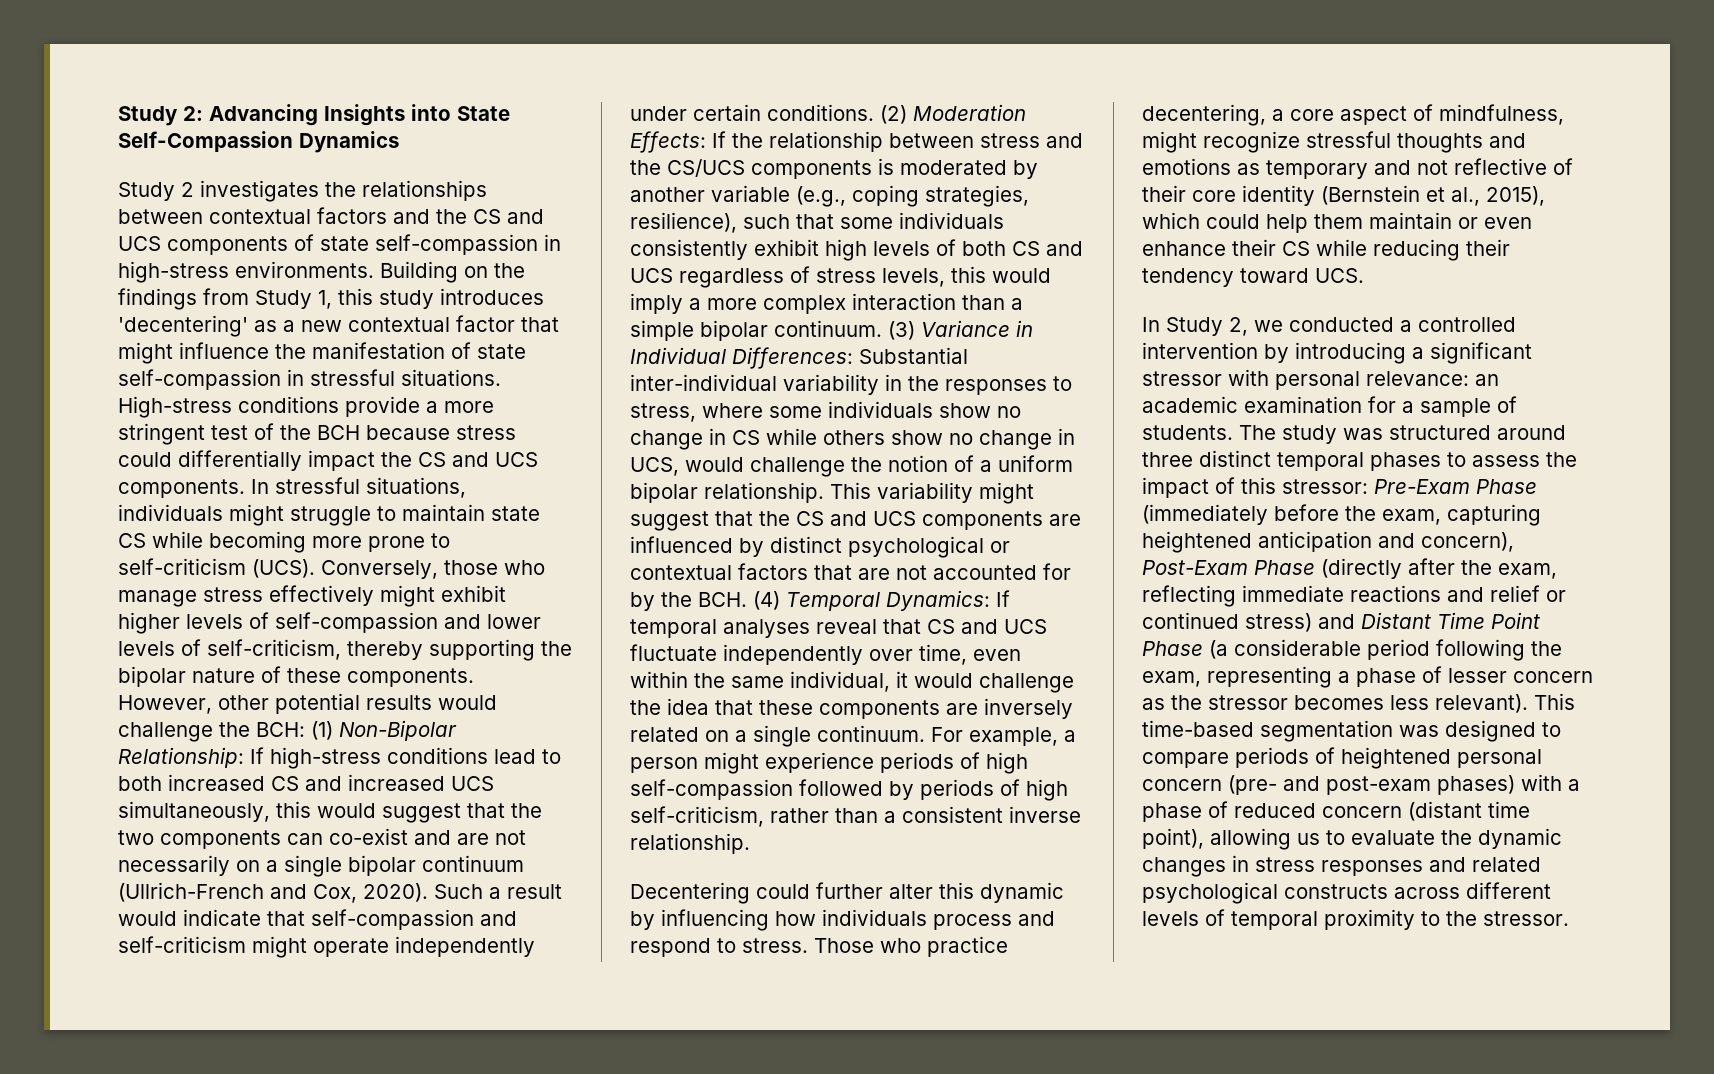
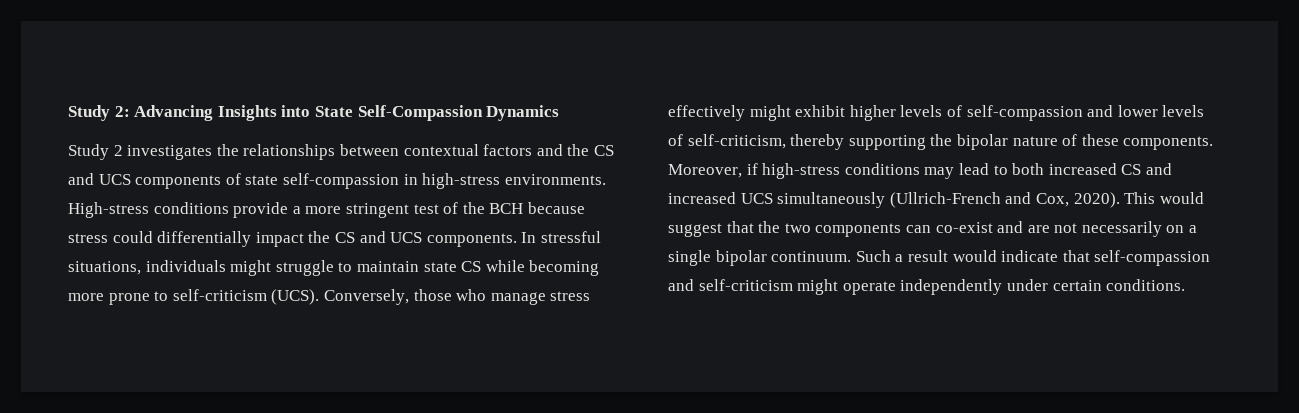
- Building on the findings from Study 1, this study introduces 'decentering' as a new contextual factor that might influence the manifestation of state self-compassion in stressful situations.
- However, other potential results would challenge the BCH: (1) Non-Bipolar Relationship: If high-stress conditions lead to both increased CS and increased UCS simultaneously, this would suggest that the two components can co-exist and are not necessarily on a single bipolar continuum (Ullrich-French and Cox, 2020).
+ Moreover, if high-stress conditions may lead to both increased CS and increased UCS simultaneously (Ullrich-French and Cox, 2020). This would suggest that the two components can co-exist and are not necessarily on a single bipolar continuum.
- (2) Moderation Effects: If the relationship between stress and the CS/UCS components is moderated by another variable (e.g., coping strategies, resilience), such that some individuals consistently exhibit high levels of both CS and UCS regardless of stress levels, this would imply a more complex interaction than a simple bipolar continuum. (3) Variance in Individual Differences: Substantial inter-individual variability in the responses to stress, where some individuals show no change in CS while others show no change in UCS, would challenge the notion of a uniform bipolar relationship. This variability might suggest that the CS and UCS components are influenced by distinct psychological or contextual factors that are not accounted for by the BCH. (4) Temporal Dynamics: If temporal analyses reveal that CS and UCS fluctuate independently over time, even within the same individual, it would challenge the idea that these components are inversely related on a single continuum. For example, a person might experience periods of high self-compassion followed by periods of high self-criticism, rather than a consistent inverse relationship.
- Decentering could further alter this dynamic by influencing how individuals process and respond to stress. Those who practice decentering, a core aspect of mindfulness, might recognize stressful thoughts and emotions as temporary and not reflective of their core identity (Bernstein et al., 2015), which could help them maintain or even enhance their CS while reducing their tendency toward UCS.
- In Study 2, we conducted a controlled intervention by introducing a significant stressor with personal relevance: an academic examination for a sample of students. The study was structured around three distinct temporal phases to assess the impact of this stressor: Pre-Exam Phase (immediately before the exam, capturing heightened anticipation and concern), Post-Exam Phase (directly after the exam, reflecting immediate reactions and relief or continued stress) and Distant Time Point Phase (a considerable period following the exam, representing a phase of lesser concern as the stressor becomes less relevant). This time-based segmentation was designed to compare periods of heightened personal concern (pre- and post-exam phases) with a phase of reduced concern (distant time point), allowing us to evaluate the dynamic changes in stress responses and related psychological constructs across different levels of temporal proximity to the stressor.

